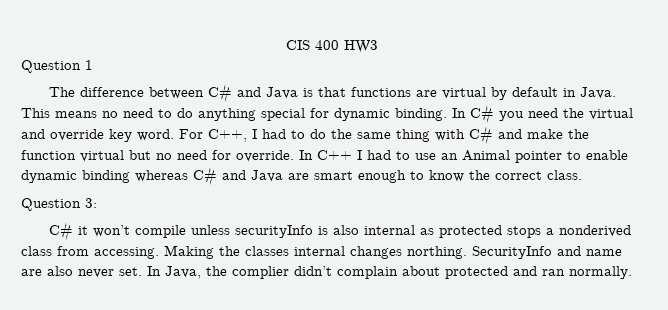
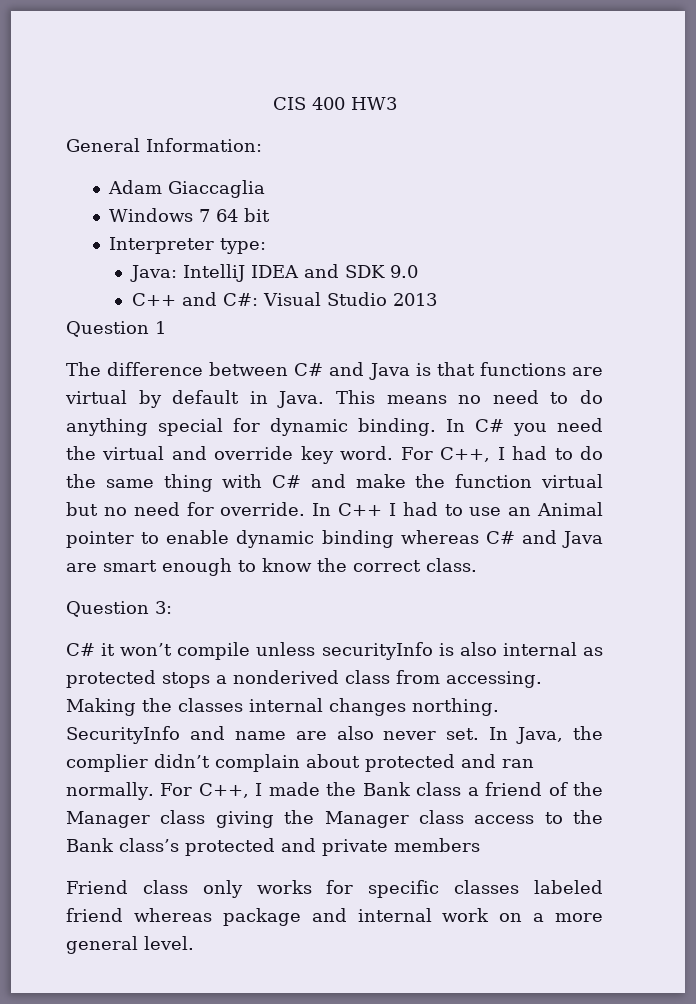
+ General Information:
+ Adam Giaccaglia
+ Windows 7 64 bit
+ Interpreter type:
+ Java: IntelliJ IDEA and SDK 9.0
+ C++ and C#: Visual Studio 2013
+ For C++, I made the Bank class a friend of the Manager class giving the Manager class access to the Bank class’s protected and private members
+ Friend class only works for specific classes labeled friend whereas package and internal work on a more general level.

